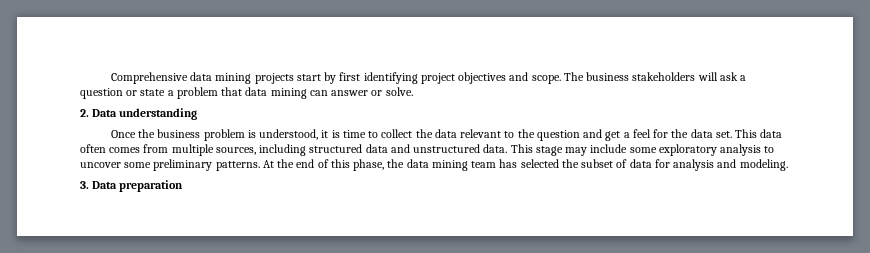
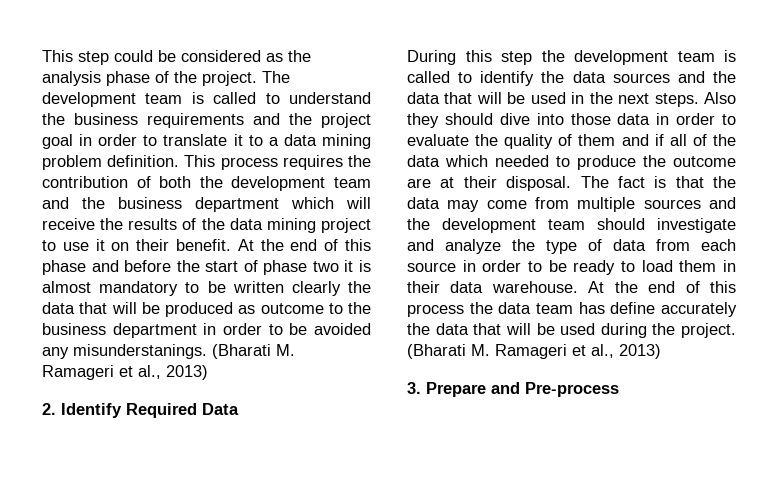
- Comprehensive data mining projects start by first identifying project objectives and scope. The business stakeholders will ask a question or state a problem that data mining can answer or solve.
- 2. Data understanding
- Once the business problem is understood, it is time to collect the data relevant to the question and get a feel for the data set. This data often comes from multiple sources, including structured data and unstructured data. This stage may include some exploratory analysis to uncover some preliminary patterns. At the end of this phase, the data mining team has selected the subset of data for analysis and modeling.
- 3. Data preparation
+ This step could be considered as the analysis phase of the project. The development team is called to understand the business requirements and the project goal in order to translate it to a data mining problem definition. This process requires the contribution of both the development team and the business department which will receive the results of the data mining project to use it on their benefit. At the end of this phase and before the start of phase two it is almost mandatory to be written clearly the data that will be produced as outcome to the business department in order to be avoided any misunderstanings. (Bharati M. Ramageri et al., 2013)
+ 2. Identify Required Data
+ During this step the development team is called to identify the data sources and the data that will be used in the next steps. Also they should dive into those data in order to evaluate the quality of them and if all of the data which needed to produce the outcome are at their disposal. The fact is that the data may come from multiple sources and the development team should investigate and analyze the type of data from each source in order to be ready to load them in their data warehouse. At the end of this process the data team has define accurately the data that will be used during the project. (Bharati M. Ramageri et al., 2013)
+ 3. Prepare and Pre-process

